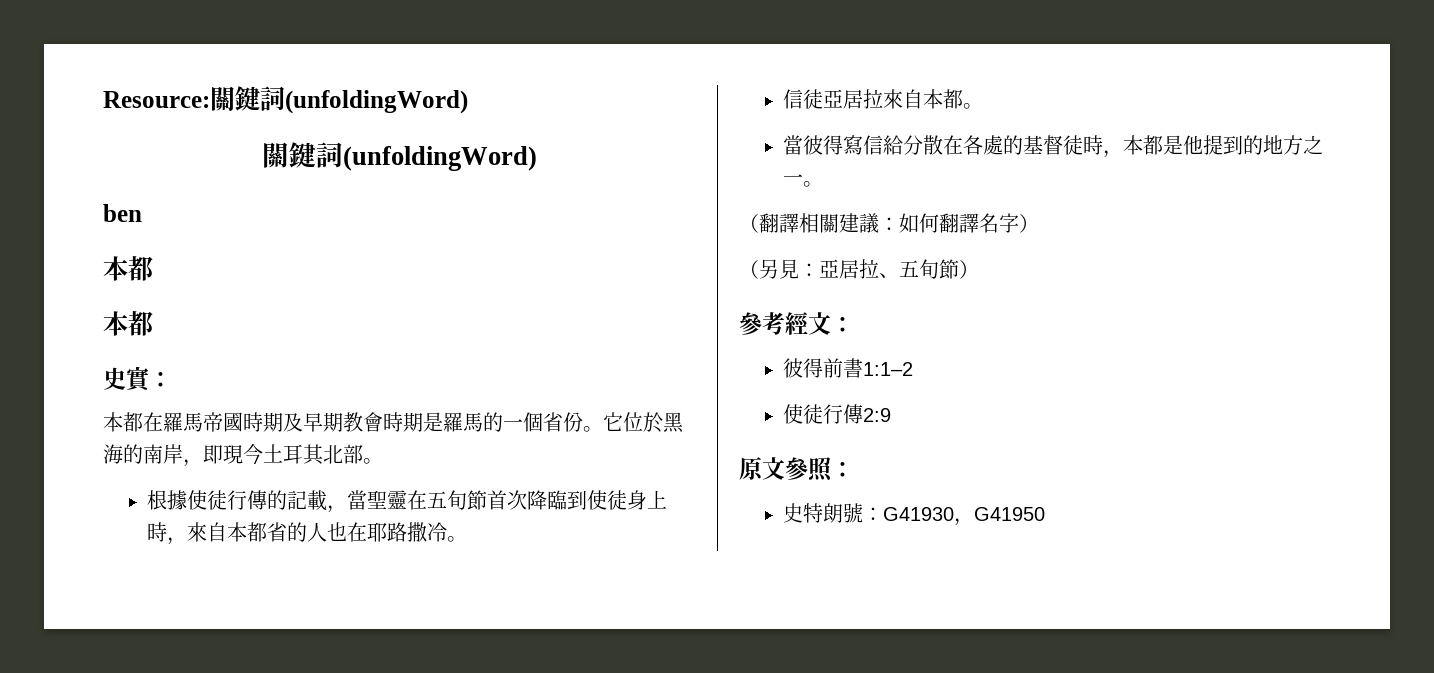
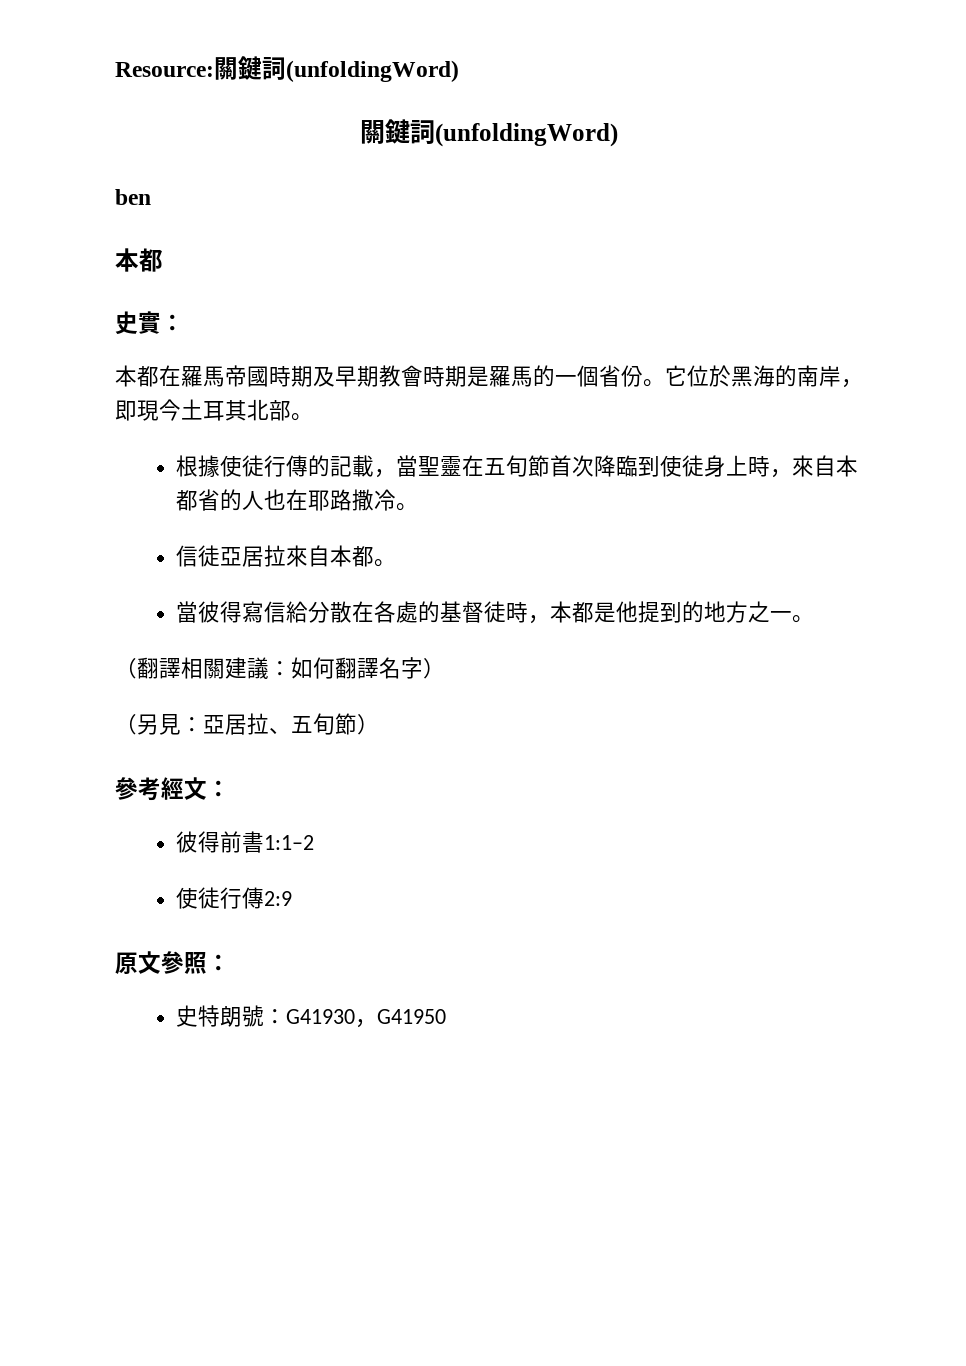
  ben
- 本都

